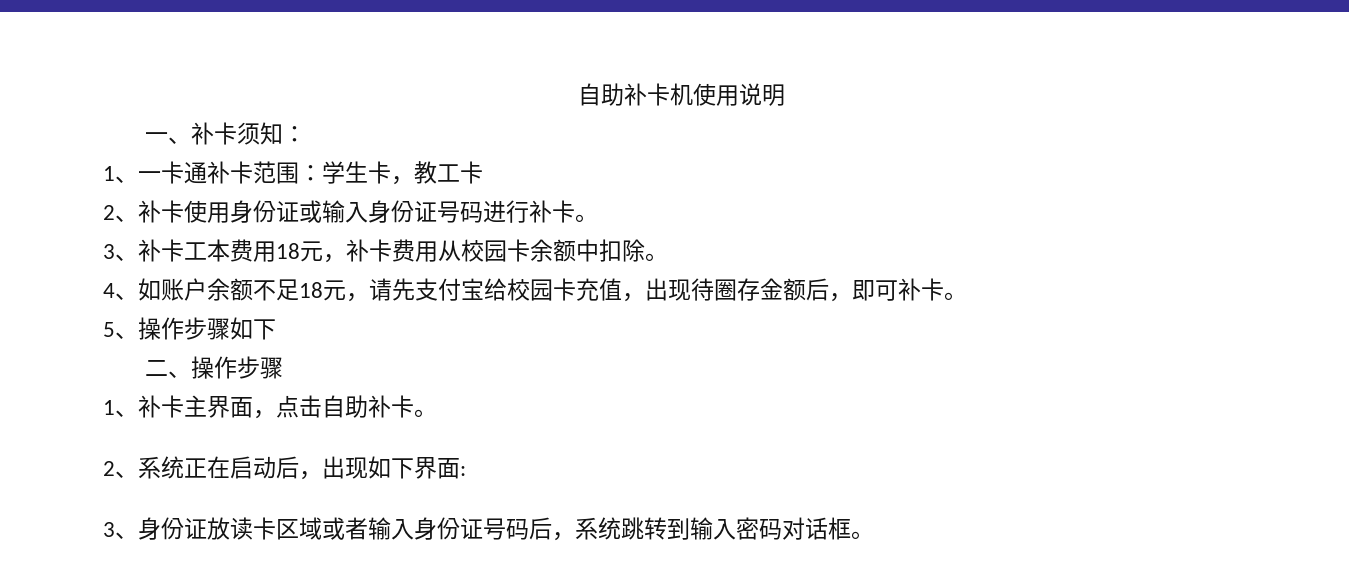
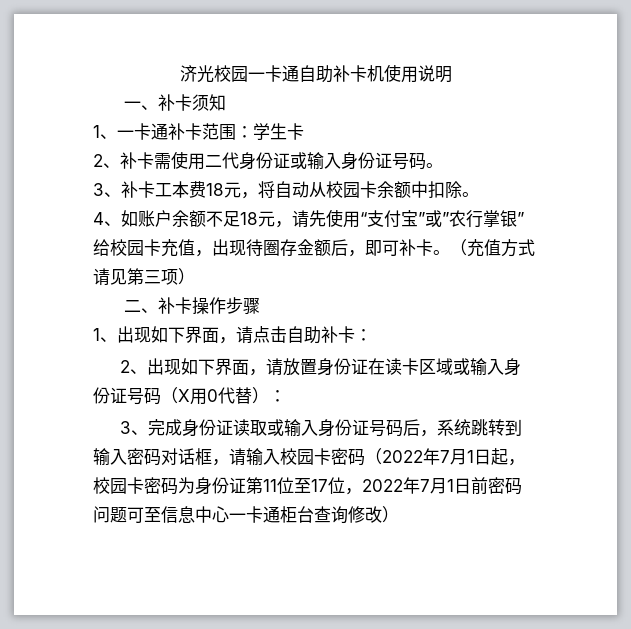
- 自助补卡机使用说明
+ 济光校园一卡通自助补卡机使用说明
- 一、补卡须知：
+ 一、补卡须知
- 1、一卡通补卡范围：学生卡，教工卡
+ 1、一卡通补卡范围：学生卡
- 2、补卡使用身份证或输入身份证号码进行补卡。
+ 2、补卡需使用二代身份证或输入身份证号码。
- 3、补卡工本费用18元，补卡费用从校园卡余额中扣除。
+ 3、补卡工本费18元，将自动从校园卡余额中扣除。
- 4、如账户余额不足18元，请先支付宝给校园卡充值，出现待圈存金额后，即可补卡。
- 5、操作步骤如下
+ 4、如账户余额不足18元，请先使用“支付宝”或”农行掌银”给校园卡充值，出现待圈存金额后，即可补卡。（充值方式请见第三项）
- 二、操作步骤
+ 二、补卡操作步骤
- 1、补卡主界面，点击自助补卡。
- 2、系统正在启动后，出现如下界面:
- 3、身份证放读卡区域或者输入身份证号码后，系统跳转到输入密码对话框。
+ 1、出现如下界面，请点击自助补卡：
+ 2、出现如下界面，请放置身份证在读卡区域或输入身份证号码（X用0代替）：
+ 3、完成身份证读取或输入身份证号码后，系统跳转到输入密码对话框，请输入校园卡密码（2022年7月1日起，校园卡密码为身份证第11位至17位，2022年7月1日前密码问题可至信息中心一卡通柜台查询修改）

